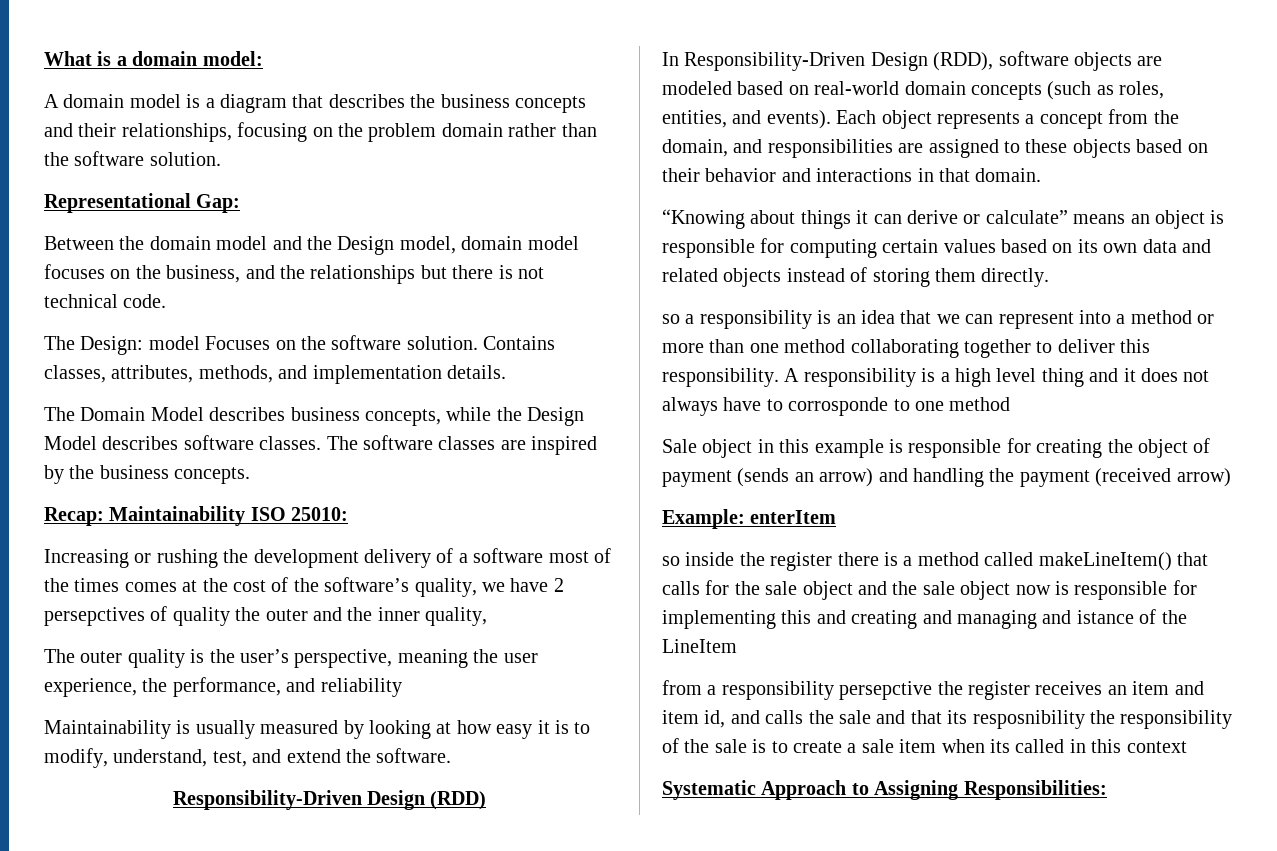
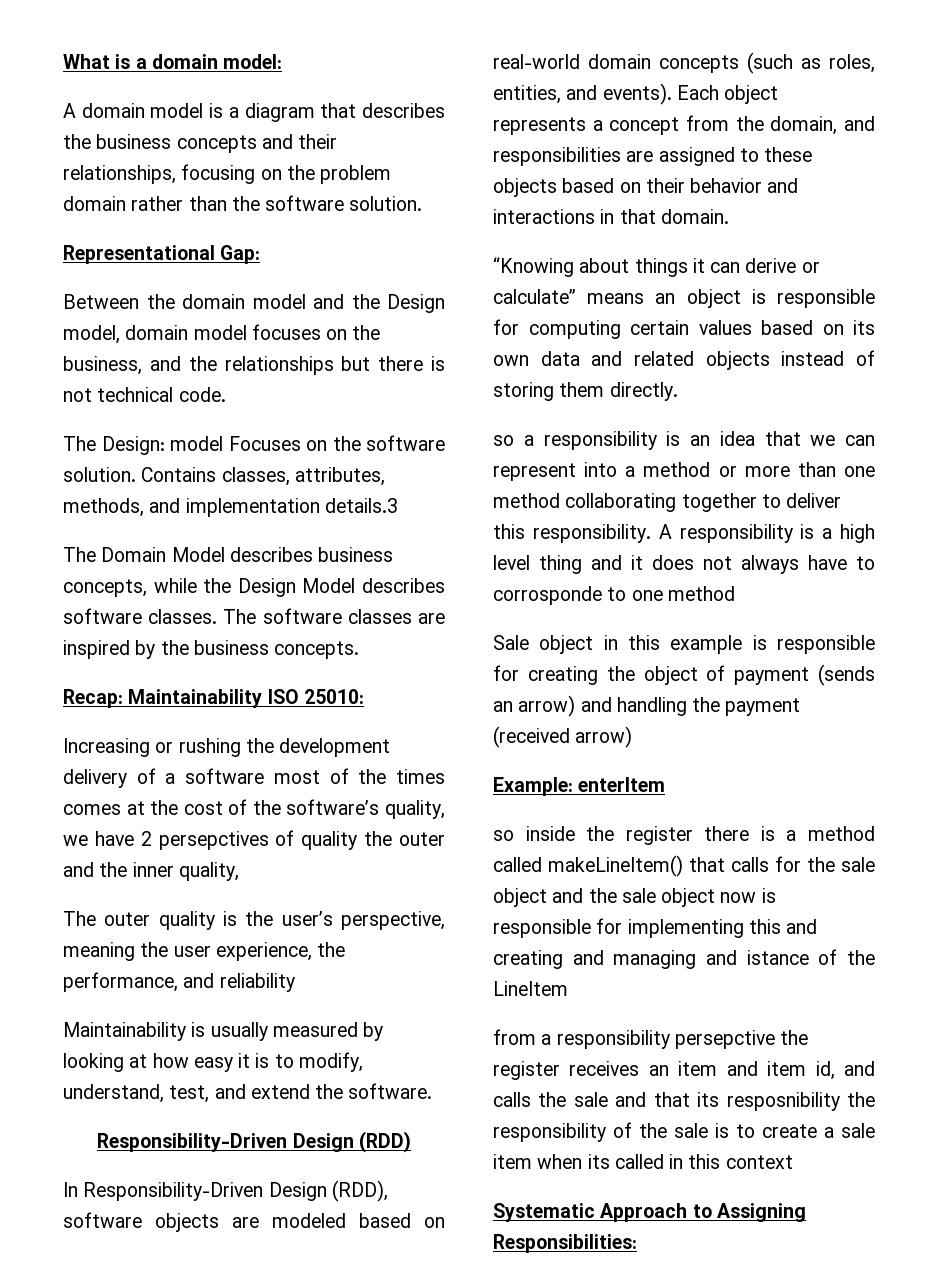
- Contains classes, attributes, methods, and implementation details.
+ Contains classes, attributes, methods, and implementation details.3

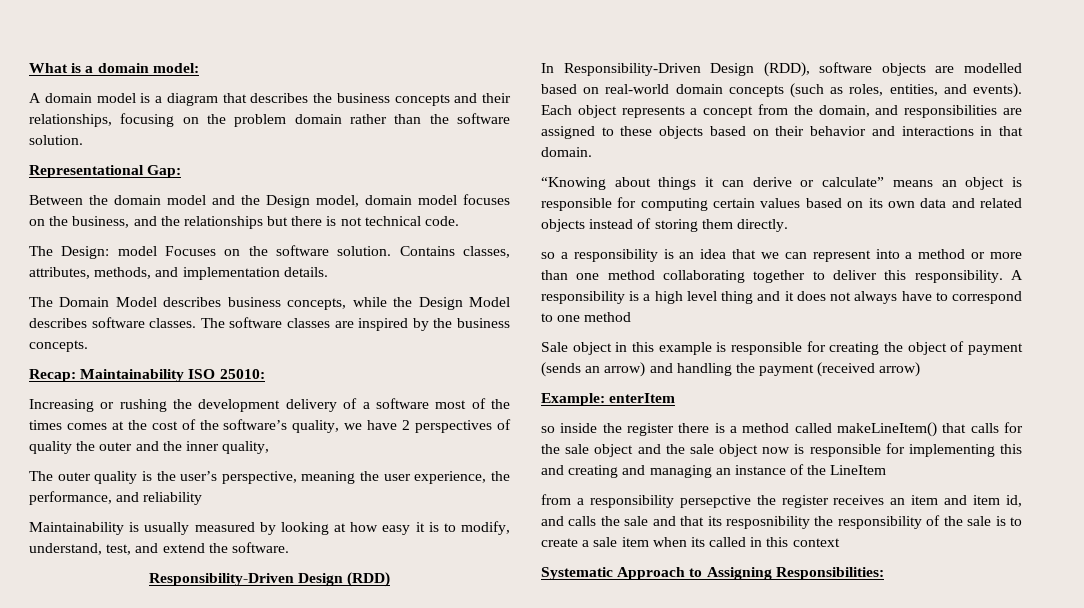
- Contains classes, attributes, methods, and implementation details.3
+ Contains classes, attributes, methods, and implementation details.
- Increasing or rushing the development delivery of a software most of the times comes at the cost of the software’s quality, we have 2 persepctives of quality the outer and the inner quality,
+ Increasing or rushing the development delivery of a software most of the times comes at the cost of the software’s quality, we have 2 perspectives of quality the outer and the inner quality,
- In Responsibility-Driven Design (RDD), software objects are modeled based on real-world domain concepts (such as roles, entities, and events).
+ In Responsibility-Driven Design (RDD), software objects are modelled based on real-world domain concepts (such as roles, entities, and events).
- A responsibility is a high level thing and it does not always have to corrosponde to one method
+ A responsibility is a high level thing and it does not always have to correspond to one method
- so inside the register there is a method called makeLineItem() that calls for the sale object and the sale object now is responsible for implementing this and creating and managing and istance of the LineItem
+ so inside the register there is a method called makeLineItem() that calls for the sale object and the sale object now is responsible for implementing this and creating and managing an instance of the LineItem

